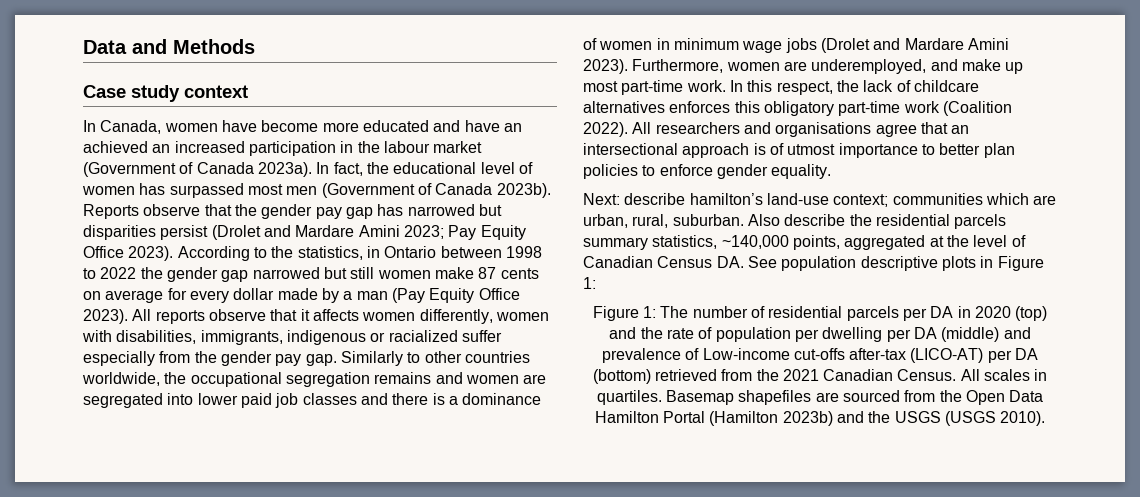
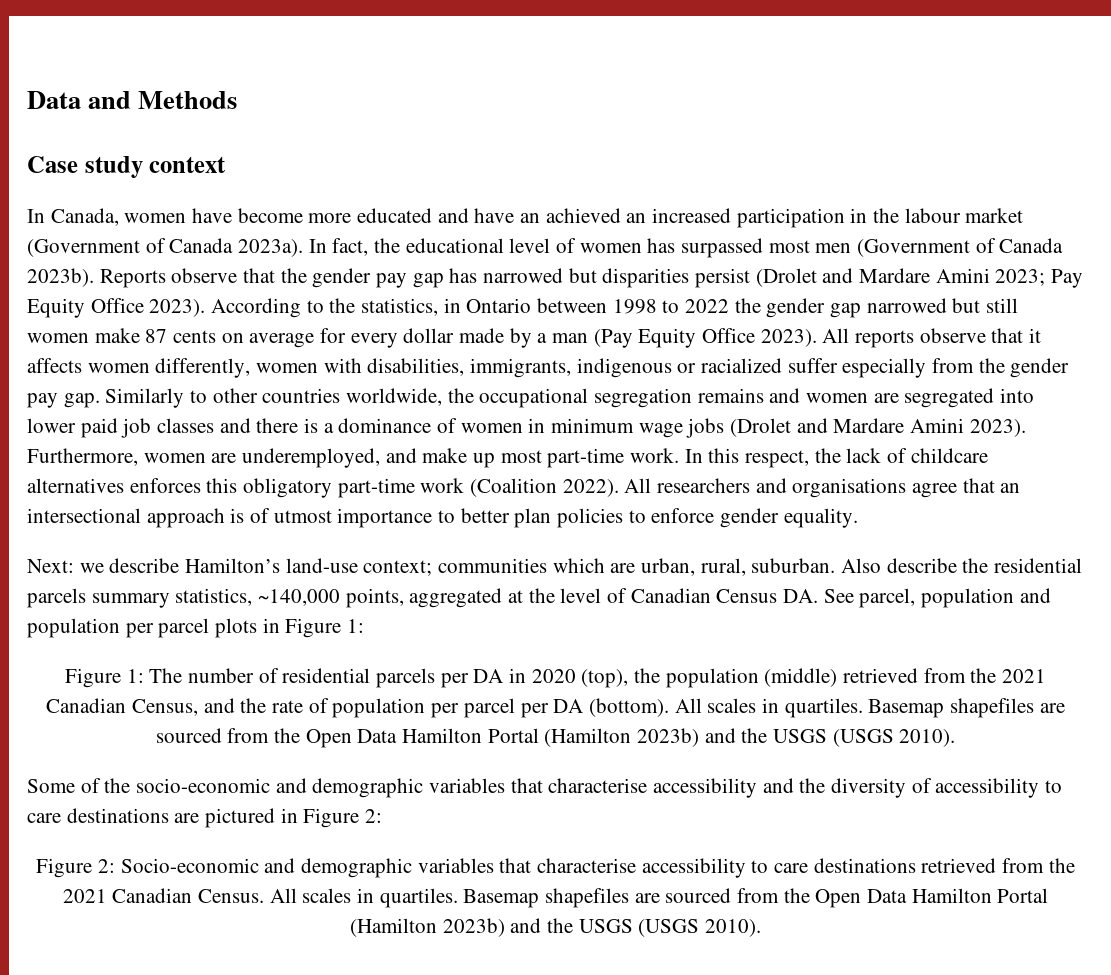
- Next: describe hamilton’s land-use context; communities which are urban, rural, suburban.
+ Next: we describe Hamilton’s land-use context; communities which are urban, rural, suburban.
- Also describe the residential parcels summary statistics, ~140,000 points, aggregated at the level of Canadian Census DA. See population descriptive plots in Figure 1:
+ Also describe the residential parcels summary statistics, ~140,000 points, aggregated at the level of Canadian Census DA. See parcel, population and population per parcel plots in Figure 1:
- Figure 1: The number of residential parcels per DA in 2020 (top) and the rate of population per dwelling per DA (middle) and prevalence of Low-income cut-offs after-tax (LICO-AT) per DA (bottom) retrieved from the 2021 Canadian Census.
+ Figure 1: The number of residential parcels per DA in 2020 (top), the population (middle) retrieved from the 2021 Canadian Census, and the rate of population per parcel per DA (bottom). All scales in quartiles. Basemap shapefiles are sourced from the Open Data Hamilton Portal (Hamilton 2023b) and the USGS (USGS 2010).
+ Some of the socio-economic and demographic variables that characterise accessibility and the diversity of accessibility to care destinations are pictured in Figure 2:
+ Figure 2: Socio-economic and demographic variables that characterise accessibility to care destinations retrieved from the 2021 Canadian Census.

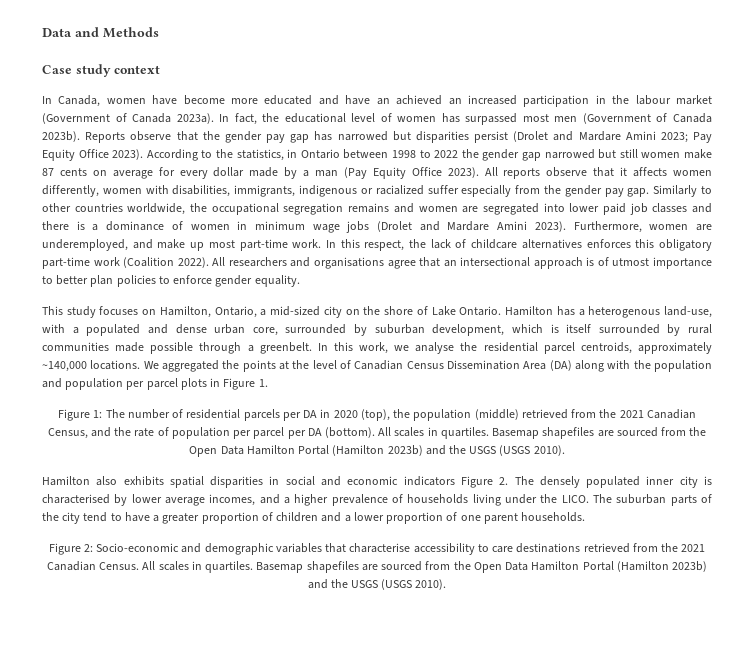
- Next: we describe Hamilton’s land-use context; communities which are urban, rural, suburban. Also describe the residential parcels summary statistics, ~140,000 points, aggregated at the level of Canadian Census DA. See parcel, population and population per parcel plots in Figure 1:
+ This study focuses on Hamilton, Ontario, a mid-sized city on the shore of Lake Ontario. Hamilton has a heterogenous land-use, with a populated and dense urban core, surrounded by suburban development, which is itself surrounded by rural communities made possible through a greenbelt. In this work, we analyse the residential parcel centroids, approximately ~140,000 locations. We aggregated the points at the level of Canadian Census Dissemination Area (DA) along with the population and population per parcel plots in Figure 1.
- Some of the socio-economic and demographic variables that characterise accessibility and the diversity of accessibility to care destinations are pictured in Figure 2:
+ Hamilton also exhibits spatial disparities in social and economic indicators Figure 2. The densely populated inner city is characterised by lower average incomes, and a higher prevalence of households living under the LICO. The suburban parts of the city tend to have a greater proportion of children and a lower proportion of one parent households.

